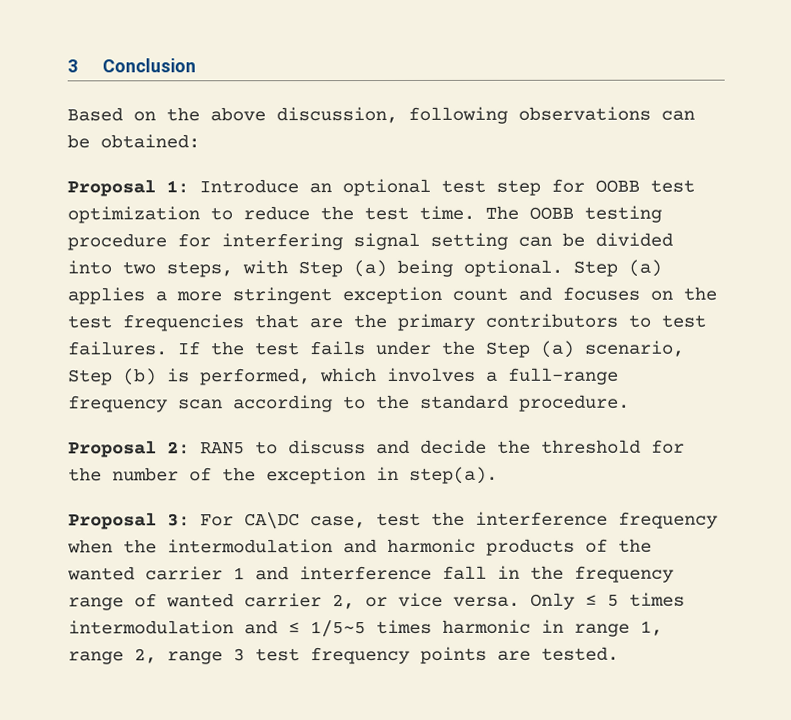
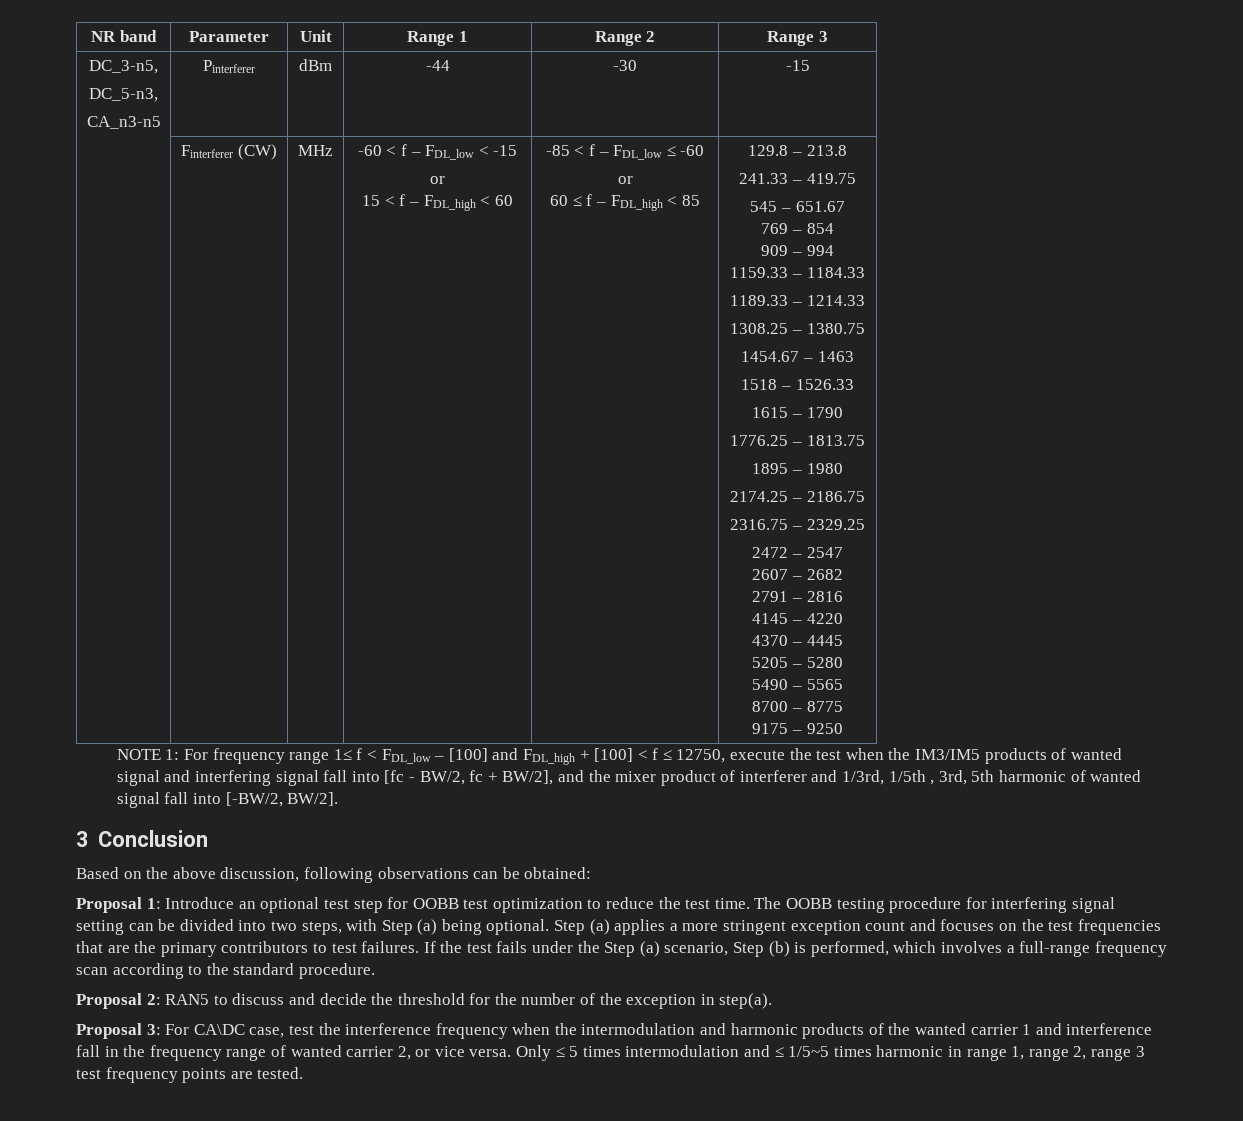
+ NR band | Parameter | Unit | Range 1 | Range 2 | Range 3
+ DC_3-n5,
+ DC_5-n3,
+ CA_n3-n5 | Pinterferer | dBm | -44 | -30 | -15
+ | Finterferer (CW) | MHz | -60 < f – FDL_low < -15
+ or
+ 15 < f – FDL_high < 60 | -85 < f – FDL_low ≤ -60
+ or
+ 60 ≤ f – FDL_high < 85 | 129.8 – 213.8
+ 241.33 – 419.75
+ 545 – 651.67
+ 769 – 854
+ 909 – 994
+ 1159.33 – 1184.33
+ 1189.33 – 1214.33
+ 1308.25 – 1380.75
+ 1454.67 – 1463
+ 1518 – 1526.33
+ 1615 – 1790
+ 1776.25 – 1813.75
+ 1895 – 1980
+ 2174.25 – 2186.75
+ 2316.75 – 2329.25
+ 2472 – 2547
+ 2607 – 2682
+ 2791 – 2816
+ 4145 – 4220
+ 4370 – 4445
+ 5205 – 5280
+ 5490 – 5565
+ 8700 – 8775
+ 9175 – 9250
+ NOTE 1: For frequency range 1≤ f < FDL_low – [100] and FDL_high + [100] < f ≤ 12750, execute the test when the IM3/IM5 products of wanted signal and interfering signal fall into [fc - BW/2, fc + BW/2], and the mixer product of interferer and 1/3rd, 1/5th , 3rd, 5th harmonic of wanted signal fall into [-BW/2, BW/2].

